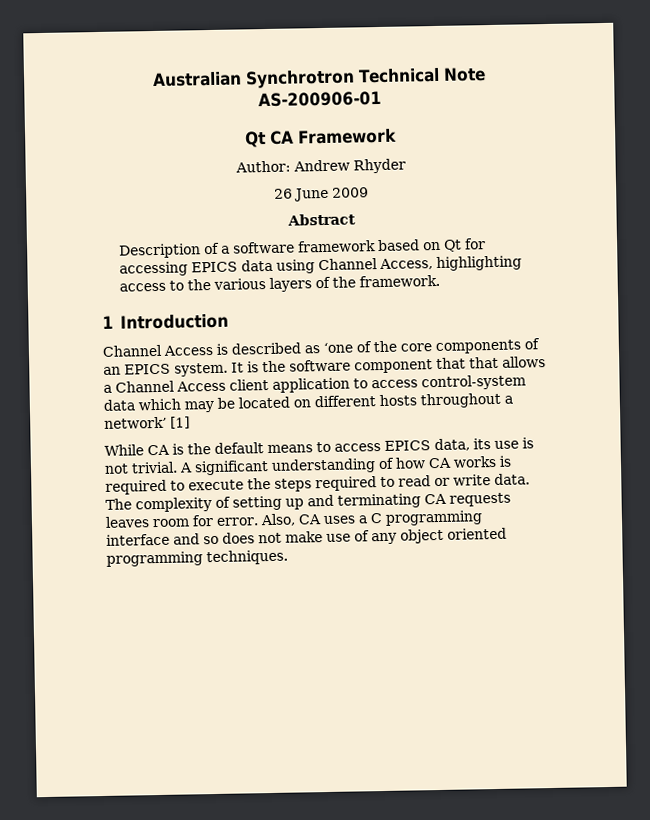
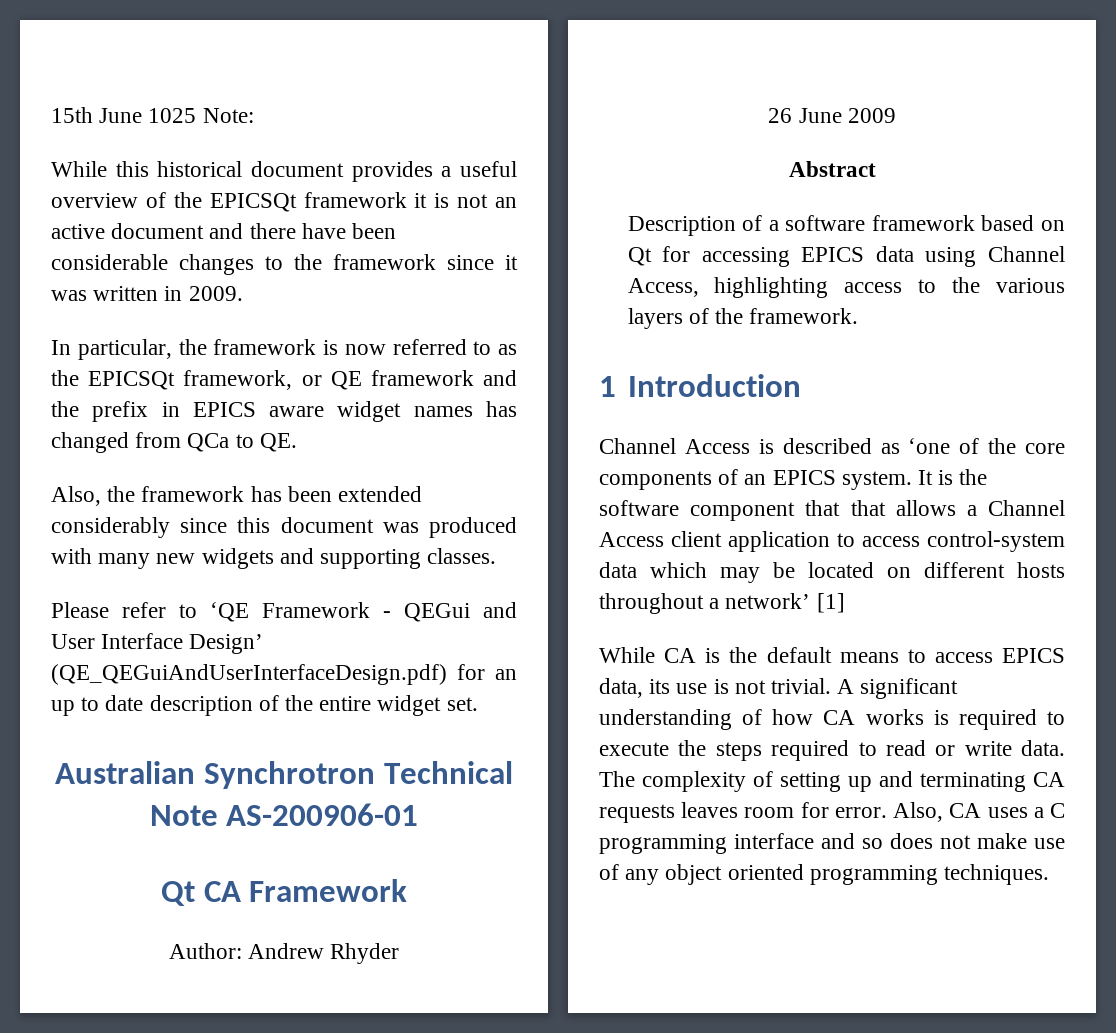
+ 15th June 1025 Note:
+ While this historical document provides a useful overview of the EPICSQt framework it is not an active document and there have been considerable changes to the framework since it was written in 2009.
+ In particular, the framework is now referred to as the EPICSQt framework, or QE framework and the prefix in EPICS aware widget names has changed from QCa to QE.
+ Also, the framework has been extended considerably since this document was produced with many new widgets and supporting classes.
+ Please refer to ‘QE Framework - QEGui and User Interface Design’ (QE_QEGuiAndUserInterfaceDesign.pdf) for an up to date description of the entire widget set.

